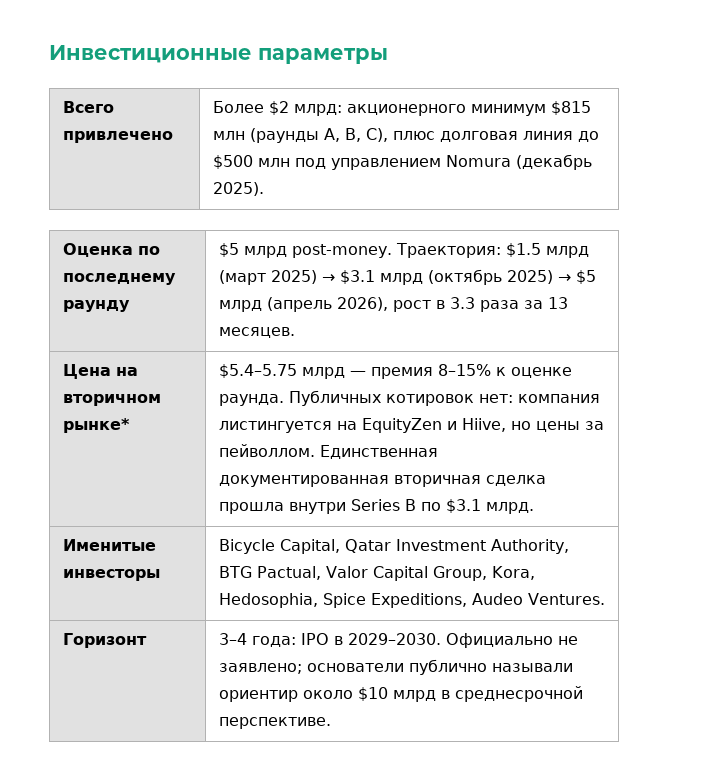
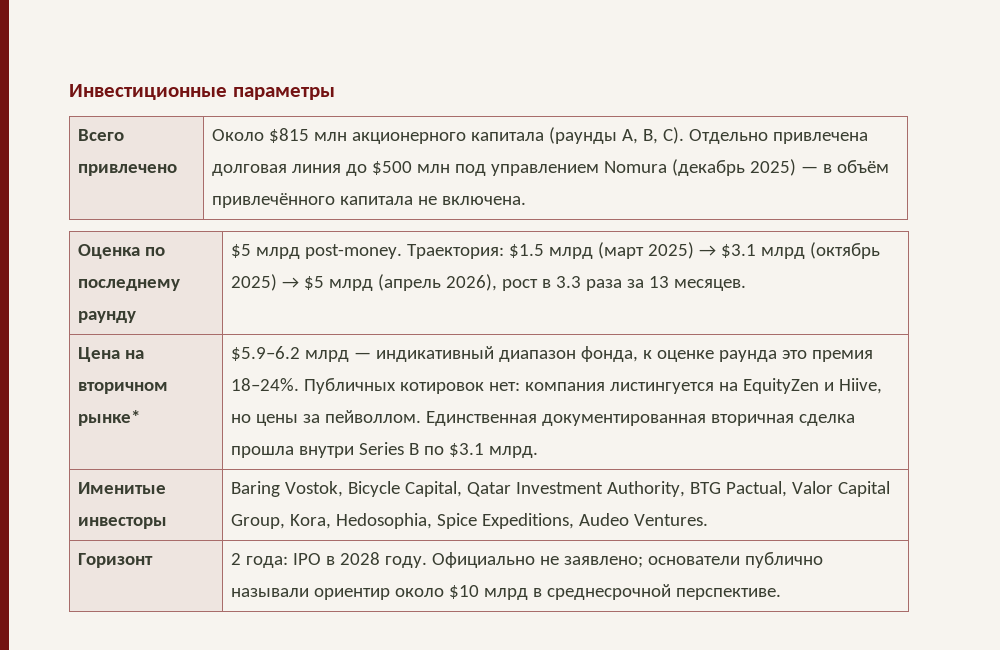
- Всего привлечено | Более $2 млрд: акционерного минимум $815 млн (раунды A, B, C), плюс долговая линия до $500 млн под управлением Nomura (декабрь 2025).
+ Всего привлечено | Около $815 млн акционерного капитала (раунды A, B, C). Отдельно привлечена долговая линия до $500 млн под управлением Nomura (декабрь 2025) — в объём привлечённого капитала не включена.
- Цена на вторичном рынке* | $5.4–5.75 млрд — премия 8–15% к оценке раунда. Публичных котировок нет: компания листингуется на EquityZen и Hiive, но цены за пейволлом. Единственная документированная вторичная сделка прошла внутри Series B по $3.1 млрд.
+ Цена на вторичном рынке* | $5.9–6.2 млрд — индикативный диапазон фонда, к оценке раунда это премия 18–24%. Публичных котировок нет: компания листингуется на EquityZen и Hiive, но цены за пейволлом. Единственная документированная вторичная сделка прошла внутри Series B по $3.1 млрд.
- Именитые инвесторы | Bicycle Capital, Qatar Investment Authority, BTG Pactual, Valor Capital Group, Kora, Hedosophia, Spice Expeditions, Audeo Ventures.
+ Именитые инвесторы | Baring Vostok, Bicycle Capital, Qatar Investment Authority, BTG Pactual, Valor Capital Group, Kora, Hedosophia, Spice Expeditions, Audeo Ventures.
- Горизонт | 3–4 года: IPO в 2029–2030. Официально не заявлено; основатели публично называли ориентир около $10 млрд в среднесрочной перспективе.
+ Горизонт | 2 года: IPO в 2028 году. Официально не заявлено; основатели публично называли ориентир около $10 млрд в среднесрочной перспективе.

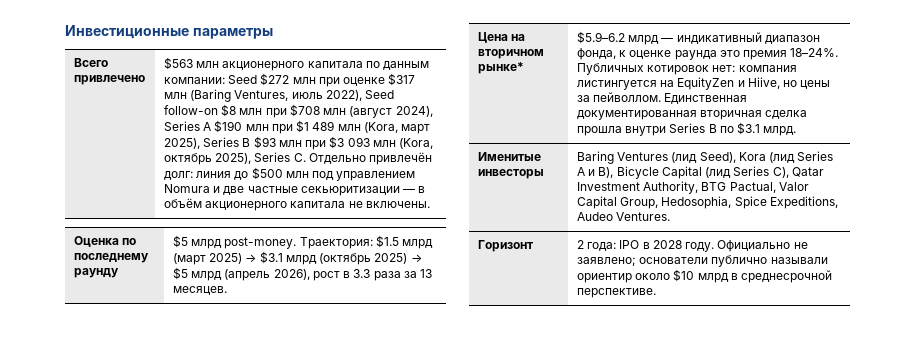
- Около $815 млн акционерного капитала (раунды A, B, C). Отдельно привлечена долговая линия до $500 млн под управлением Nomura (декабрь 2025) — в объём привлечённого капитала не включена.
+ $563 млн акционерного капитала по данным компании: Seed $272 млн при оценке $317 млн (Baring Ventures, июль 2022), Seed follow-on $8 млн при $708 млн (август 2024), Series A $190 млн при $1 489 млн (Kora, март 2025), Series B $93 млн при $3 093 млн (Kora, октябрь 2025), Series C. Отдельно привлечён долг: линия до $500 млн под управлением Nomura и две частные секьюритизации — в объём акционерного капитала не включены.
- Именитые инвесторы | Baring Vostok, Bicycle Capital, Qatar Investment Authority, BTG Pactual, Valor Capital Group, Kora, Hedosophia, Spice Expeditions, Audeo Ventures.
+ Именитые инвесторы | Baring Ventures (лид Seed), Kora (лид Series A и B), Bicycle Capital (лид Series C), Qatar Investment Authority, BTG Pactual, Valor Capital Group, Hedosophia, Spice Expeditions, Audeo Ventures.

